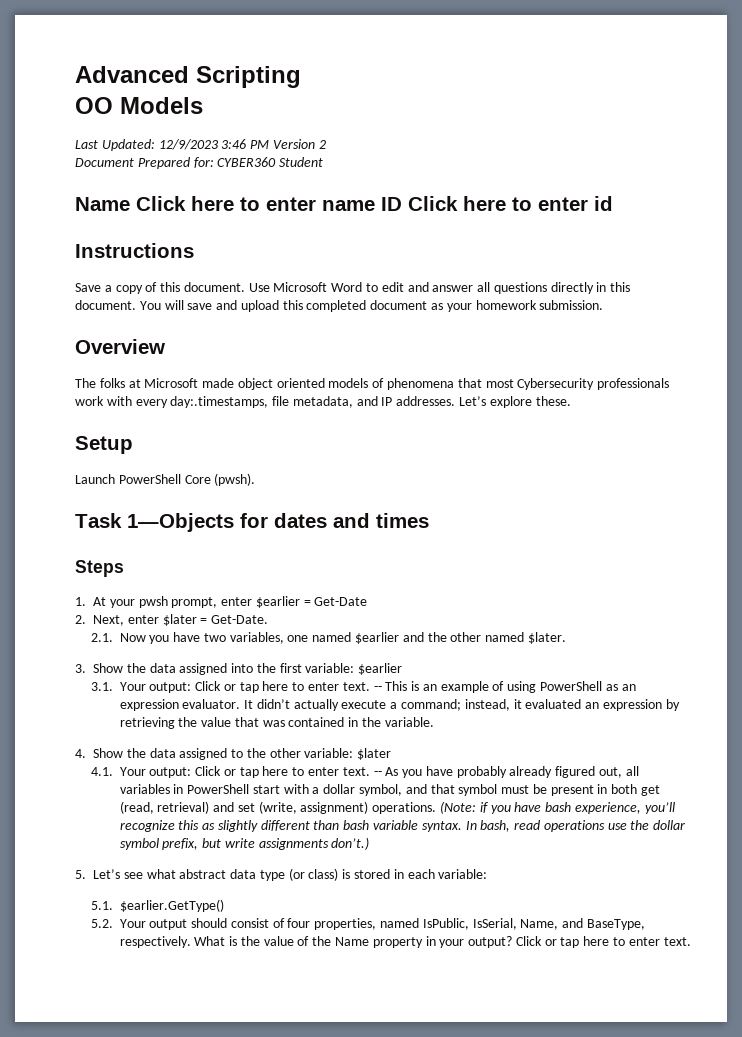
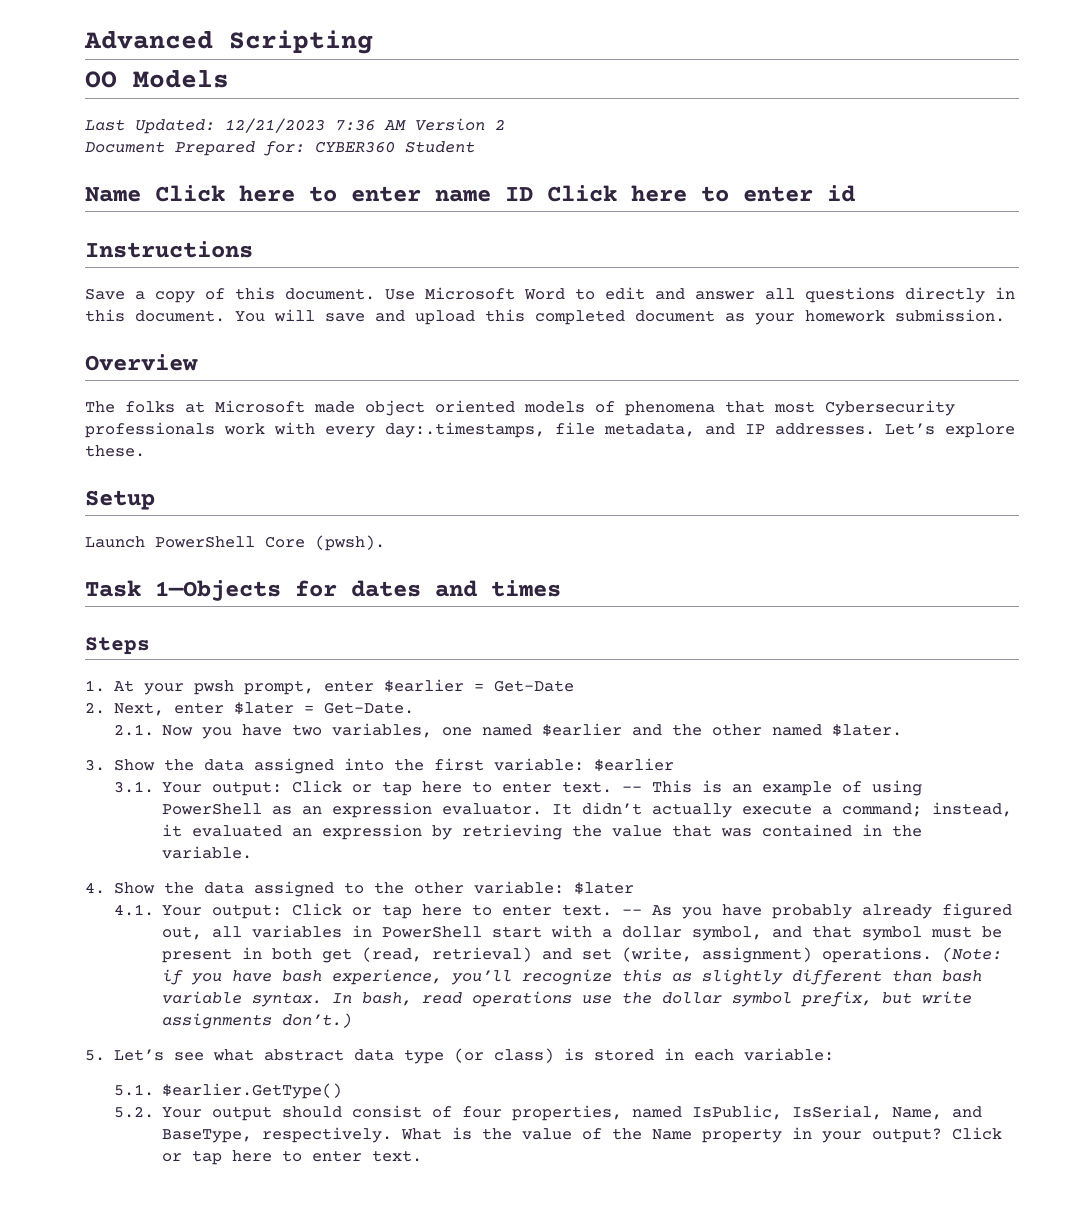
- Last Updated: 12/9/2023 3:46 PM Version 2
+ Last Updated: 12/21/2023 7:36 AM Version 2

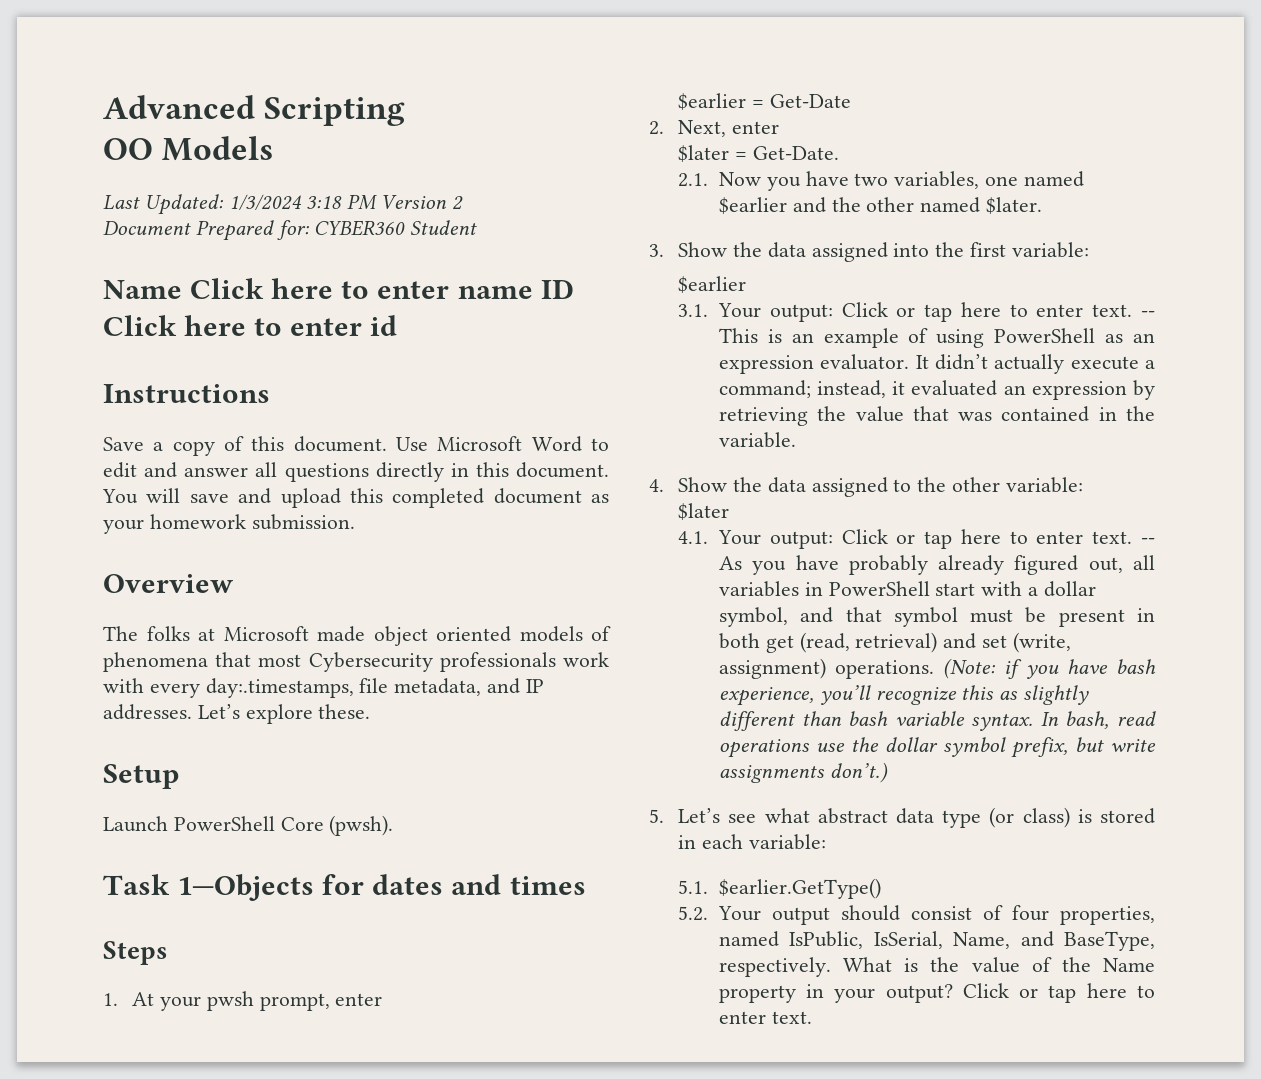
- Last Updated: 12/21/2023 7:36 AM Version 2
+ Last Updated: 1/3/2024 3:18 PM Version 2
- 1. At your pwsh prompt, enter $earlier = Get-Date
+ 1. At your pwsh prompt, enter
+ $earlier = Get-Date
- 2. Next, enter $later = Get-Date.
+ 2. Next, enter
+ $later = Get-Date.
- 3. Show the data assigned into the first variable: $earlier
+ 3. Show the data assigned into the first variable:
+ $earlier
- 4. Show the data assigned to the other variable: $later
+ 4. Show the data assigned to the other variable:
+ $later

